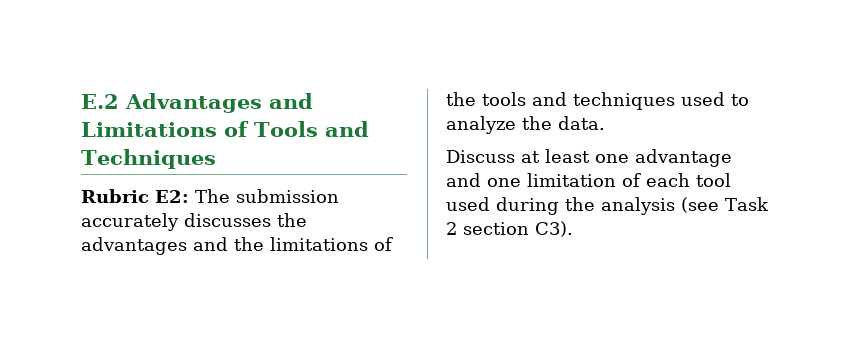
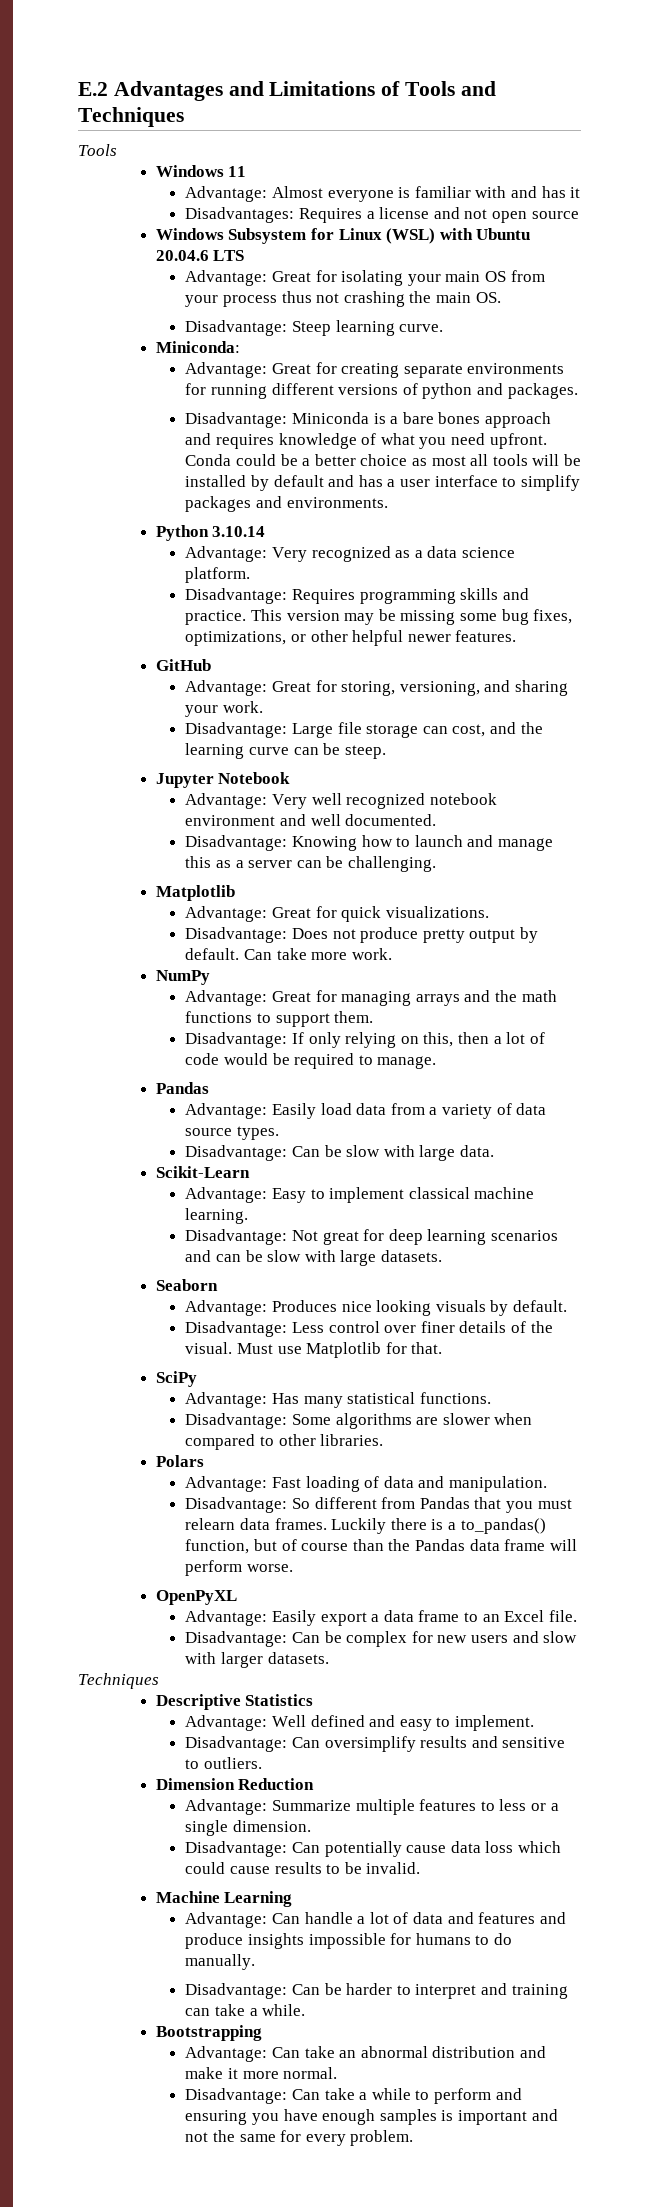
  E.2 Advantages and Limitations of Tools and Techniques
- Rubric E2: The submission accurately discusses the advantages and the limitations of the tools and techniques used to analyze the data.
- Discuss at least one advantage and one limitation of each tool used during the analysis (see Task 2 section C3).
+ Tools
+ Windows 11
+ Advantage: Almost everyone is familiar with and has it
+ Disadvantages: Requires a license and not open source
+ Windows Subsystem for Linux (WSL) with Ubuntu 20.04.6 LTS
+ Advantage: Great for isolating your main OS from your process thus not crashing the main OS.
+ Disadvantage: Steep learning curve.
+ Miniconda:
+ Advantage: Great for creating separate environments for running different versions of python and packages.
+ Disadvantage: Miniconda is a bare bones approach and requires knowledge of what you need upfront. Conda could be a better choice as most all tools will be installed by default and has a user interface to simplify packages and environments.
+ Python 3.10.14
+ Advantage: Very recognized as a data science platform.
+ Disadvantage: Requires programming skills and practice. This version may be missing some bug fixes, optimizations, or other helpful newer features.
+ GitHub
+ Advantage: Great for storing, versioning, and sharing your work.
+ Disadvantage: Large file storage can cost, and the learning curve can be steep.
+ Jupyter Notebook
+ Advantage: Very well recognized notebook environment and well documented.
+ Disadvantage: Knowing how to launch and manage this as a server can be challenging.
+ Matplotlib
+ Advantage: Great for quick visualizations.
+ Disadvantage: Does not produce pretty output by default. Can take more work.
+ NumPy
+ Advantage: Great for managing arrays and the math functions to support them.
+ Disadvantage: If only relying on this, then a lot of code would be required to manage.
+ Pandas
+ Advantage: Easily load data from a variety of data source types.
+ Disadvantage: Can be slow with large data.
+ Scikit-Learn
+ Advantage: Easy to implement classical machine learning.
+ Disadvantage: Not great for deep learning scenarios and can be slow with large datasets.
+ Seaborn
+ Advantage: Produces nice looking visuals by default.
+ Disadvantage: Less control over finer details of the visual. Must use Matplotlib for that.
+ SciPy
+ Advantage: Has many statistical functions.
+ Disadvantage: Some algorithms are slower when compared to other libraries.
+ Polars
+ Advantage: Fast loading of data and manipulation.
+ Disadvantage: So different from Pandas that you must relearn data frames. Luckily there is a to_pandas() function, but of course than the Pandas data frame will perform worse.
+ OpenPyXL
+ Advantage: Easily export a data frame to an Excel file.
+ Disadvantage: Can be complex for new users and slow with larger datasets.
+ Techniques
+ Descriptive Statistics
+ Advantage: Well defined and easy to implement.
+ Disadvantage: Can oversimplify results and sensitive to outliers.
+ Dimension Reduction
+ Advantage: Summarize multiple features to less or a single dimension.
+ Disadvantage: Can potentially cause data loss which could cause results to be invalid.
+ Machine Learning
+ Advantage: Can handle a lot of data and features and produce insights impossible for humans to do manually.
+ Disadvantage: Can be harder to interpret and training can take a while.
+ Bootstrapping
+ Advantage: Can take an abnormal distribution and make it more normal.
+ Disadvantage: Can take a while to perform and ensuring you have enough samples is important and not the same for every problem.

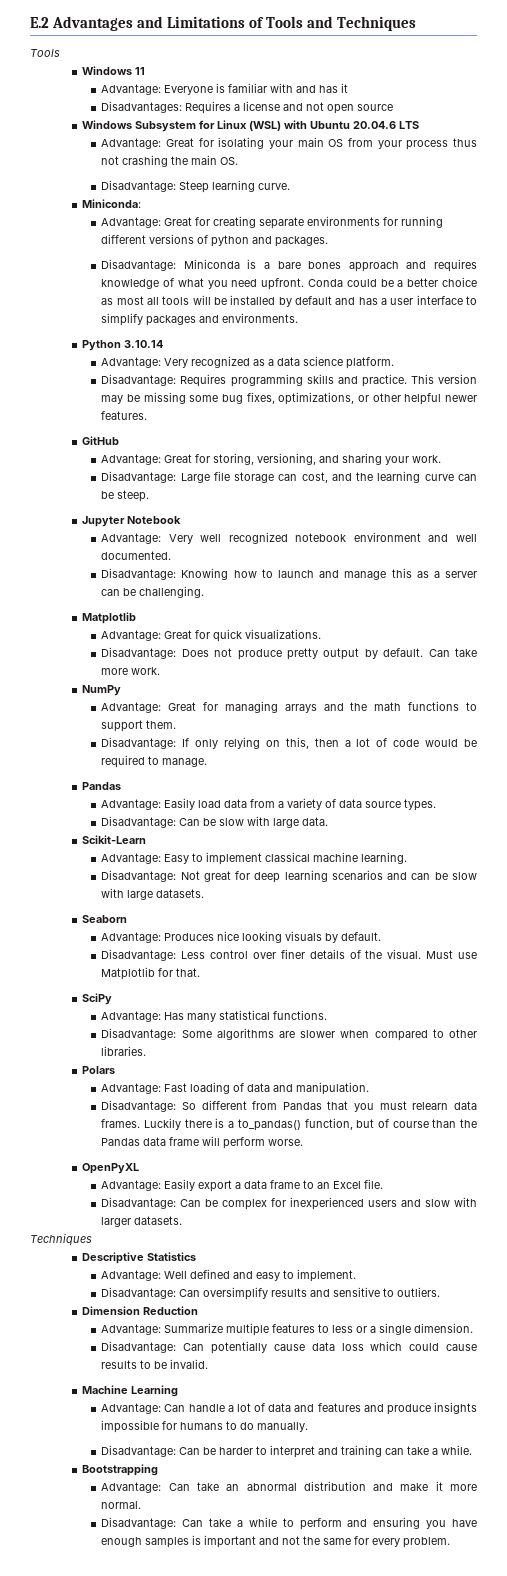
- Advantage: Almost everyone is familiar with and has it
+ Advantage: Everyone is familiar with and has it
- Disadvantage: Can be complex for new users and slow with larger datasets.
+ Disadvantage: Can be complex for inexperienced users and slow with larger datasets.

